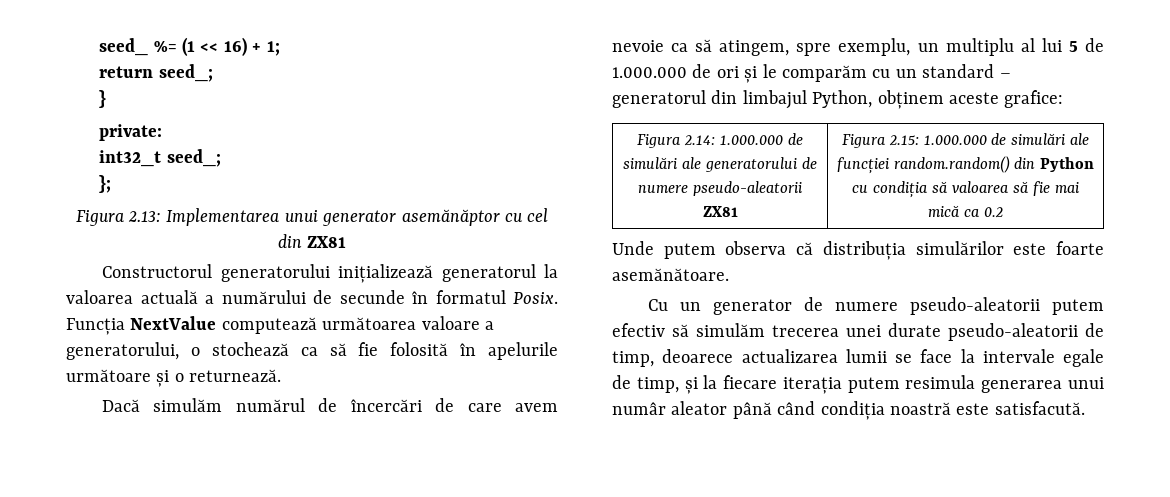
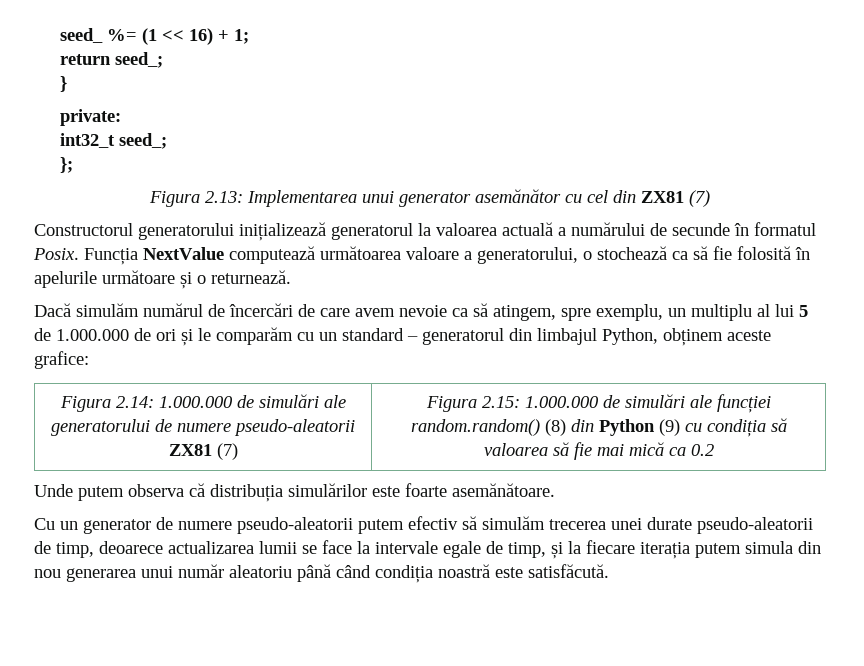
- Figura 2.13: Implementarea unui generator asemănăptor cu cel din ZX81
+ Figura 2.13: Implementarea unui generator asemănător cu cel din ZX81 (7)
- Figura 2.14: 1.000.000 de simulări ale generatorului de numere pseudo-aleatorii ZX81 | Figura 2.15: 1.000.000 de simulări ale funcției random.random() din Python cu condiția să valoarea să fie mai mică ca 0.2
+ Figura 2.14: 1.000.000 de simulări ale generatorului de numere pseudo-aleatorii ZX81 (7) | Figura 2.15: 1.000.000 de simulări ale funcției random.random() (8) din Python (9) cu condiția să valoarea să fie mai mică ca 0.2
- Cu un generator de numere pseudo-aleatorii putem efectiv să simulăm trecerea unei durate pseudo-aleatorii de timp, deoarece actualizarea lumii se face la intervale egale de timp, și la fiecare iterația putem resimula generarea unui numâr aleator până când condiția noastră este satisfacută.
+ Cu un generator de numere pseudo-aleatorii putem efectiv să simulăm trecerea unei durate pseudo-aleatorii de timp, deoarece actualizarea lumii se face la intervale egale de timp, și la fiecare iterația putem simula din nou generarea unui număr aleatoriu până când condiția noastră este satisfăcută.

